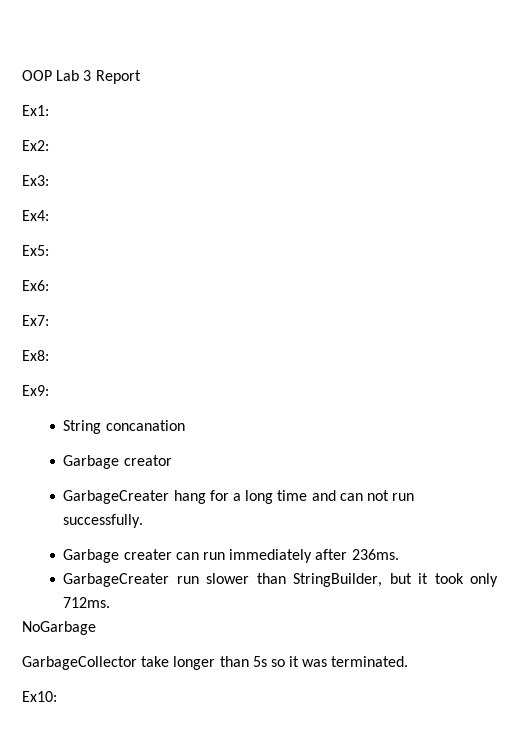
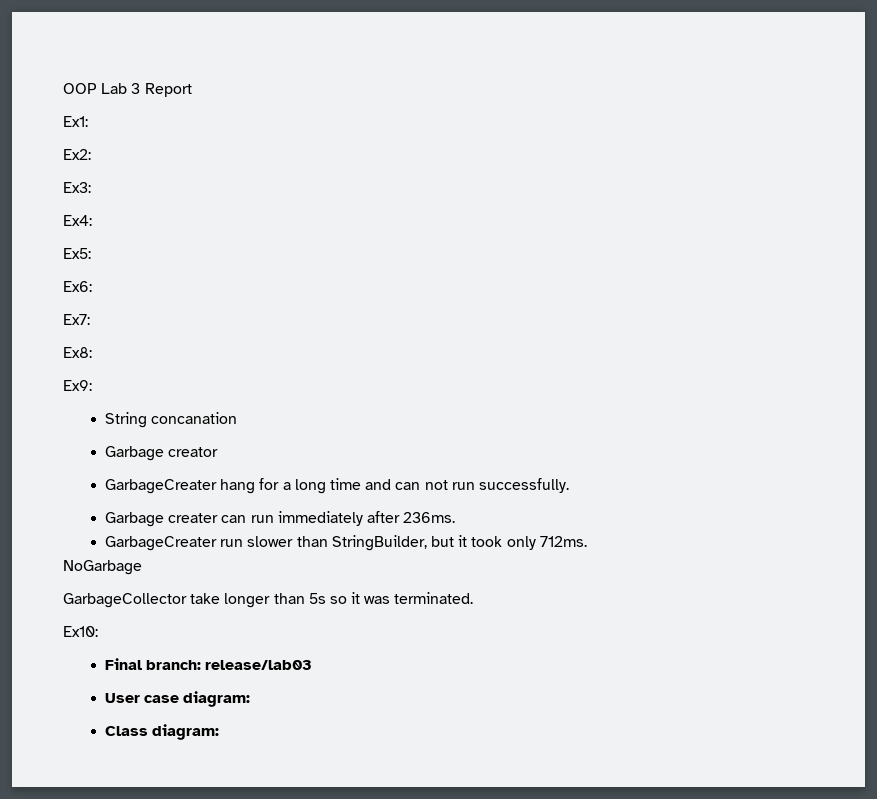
+ Final branch: release/lab03
+ User case diagram:
+ Class diagram:

